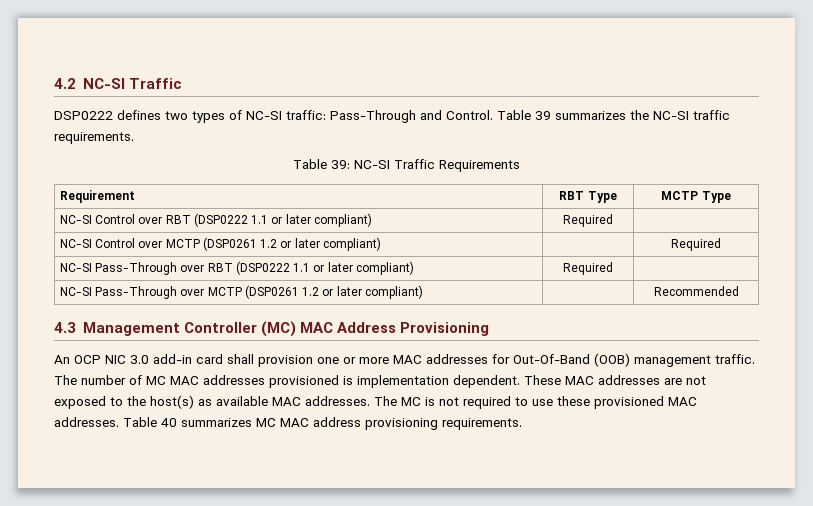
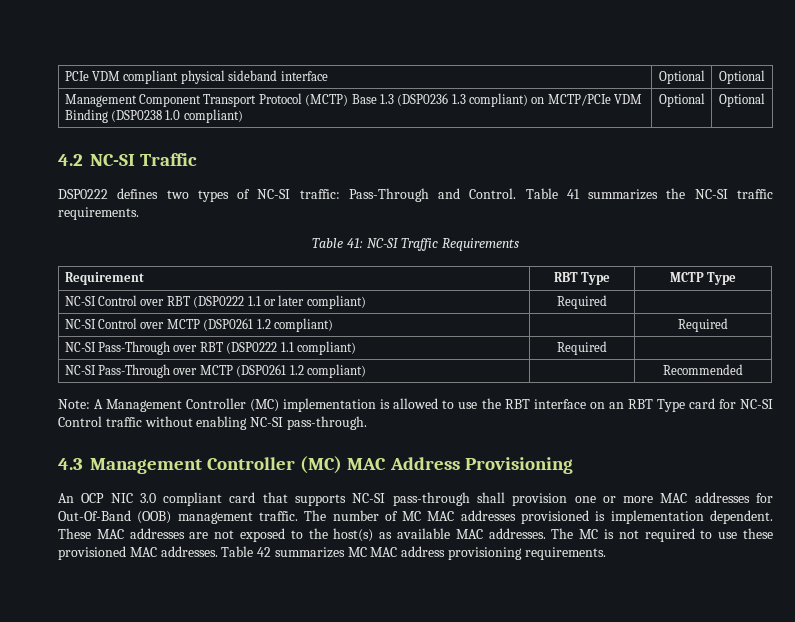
+ PCIe VDM compliant physical sideband interface | Optional | Optional
+ Management Component Transport Protocol (MCTP) Base 1.3 (DSP0236 1.3 compliant) on MCTP/PCIe VDM Binding (DSP0238 1.0 compliant) | Optional | Optional
- Table 39 summarizes the NC-SI traffic requirements.
+ Table 41 summarizes the NC-SI traffic requirements.
- Table 39: NC-SI Traffic Requirements
+ Table 41: NC-SI Traffic Requirements
- NC-SI Control over MCTP (DSP0261 1.2 or later compliant) | | Required
+ NC-SI Control over MCTP (DSP0261 1.2 compliant) | | Required
- NC-SI Pass-Through over RBT (DSP0222 1.1 or later compliant) | Required |
+ NC-SI Pass-Through over RBT (DSP0222 1.1 compliant) | Required |
- NC-SI Pass-Through over MCTP (DSP0261 1.2 or later compliant) | | Recommended
+ NC-SI Pass-Through over MCTP (DSP0261 1.2 compliant) | | Recommended
+ Note: A Management Controller (MC) implementation is allowed to use the RBT interface on an RBT Type card for NC-SI Control traffic without enabling NC-SI pass-through.
- An OCP NIC 3.0 add-in card shall provision one or more MAC addresses for Out-Of-Band (OOB) management traffic.
+ An OCP NIC 3.0 compliant card that supports NC-SI pass-through shall provision one or more MAC addresses for Out-Of-Band (OOB) management traffic.
- Table 40 summarizes MC MAC address provisioning requirements.
+ Table 42 summarizes MC MAC address provisioning requirements.

